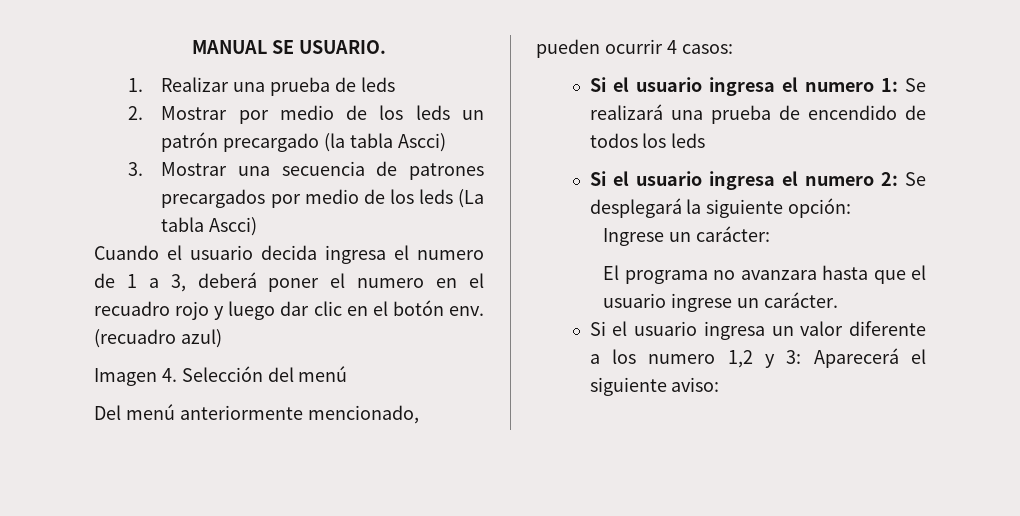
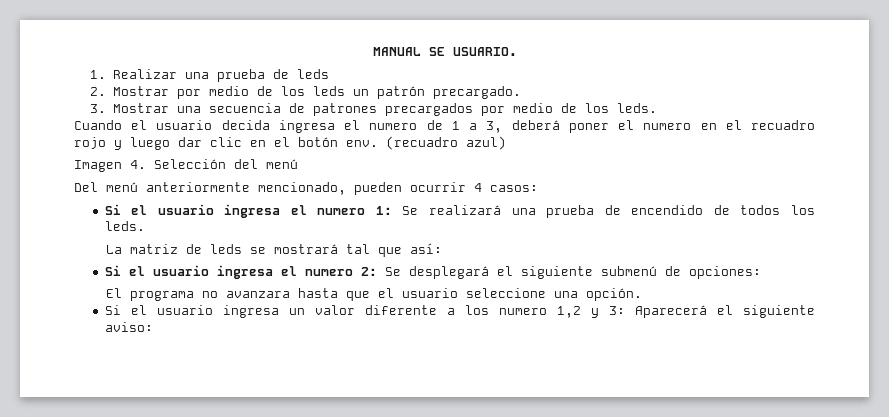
- 2. Mostrar por medio de los leds un patrón precargado (la tabla Ascci)
+ 2. Mostrar por medio de los leds un patrón precargado.
- 3. Mostrar una secuencia de patrones precargados por medio de los leds (La tabla Ascci)
+ 3. Mostrar una secuencia de patrones precargados por medio de los leds.
- Si el usuario ingresa el numero 1: Se realizará una prueba de encendido de todos los leds
+ Si el usuario ingresa el numero 1: Se realizará una prueba de encendido de todos los leds.
+ La matriz de leds se mostrará tal que así:
- Si el usuario ingresa el numero 2: Se desplegará la siguiente opción:
- Ingrese un carácter:
+ Si el usuario ingresa el numero 2: Se desplegará el siguiente submenú de opciones:
- El programa no avanzara hasta que el usuario ingrese un carácter.
+ El programa no avanzara hasta que el usuario seleccione una opción.

